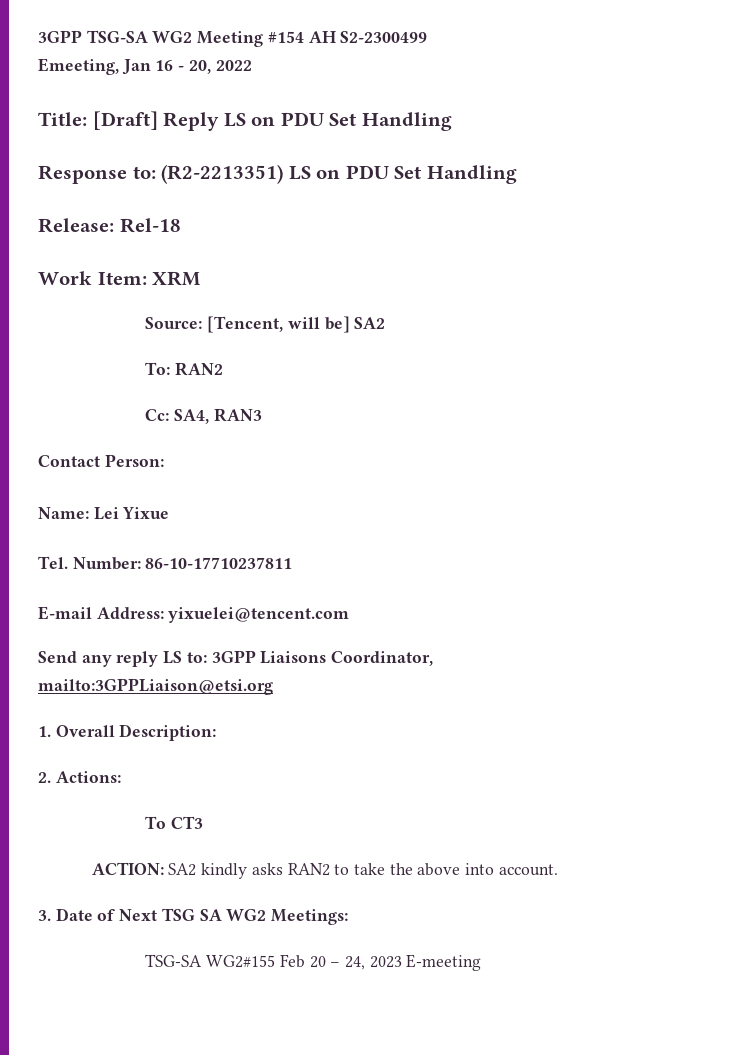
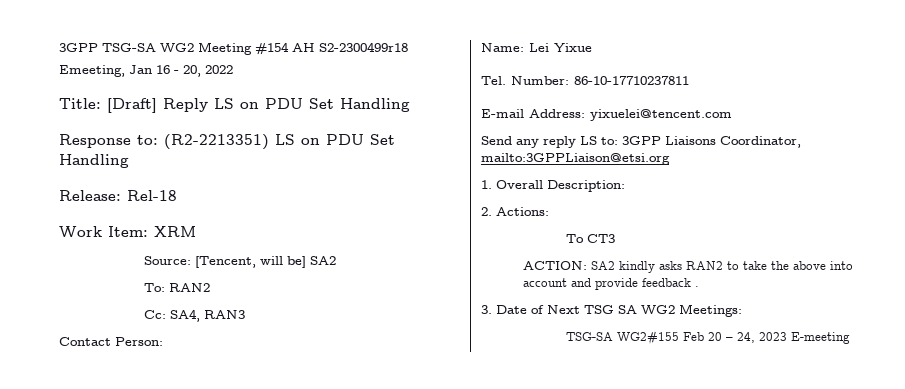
- 3GPP TSG-SA WG2 Meeting #154 AH S2-2300499
+ 3GPP TSG-SA WG2 Meeting #154 AH S2-2300499r18
- ACTION: SA2 kindly asks RAN2 to take the above into account.
+ ACTION: SA2 kindly asks RAN2 to take the above into account and provide feedback .

